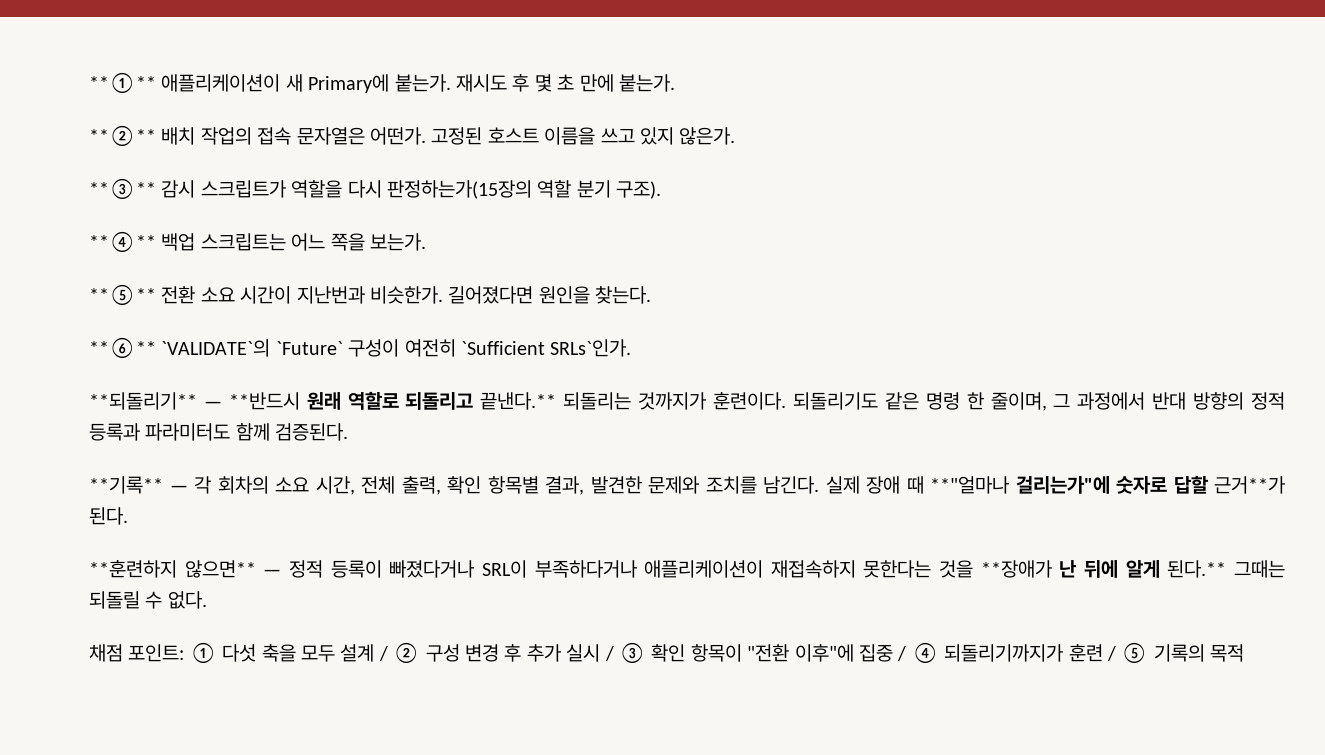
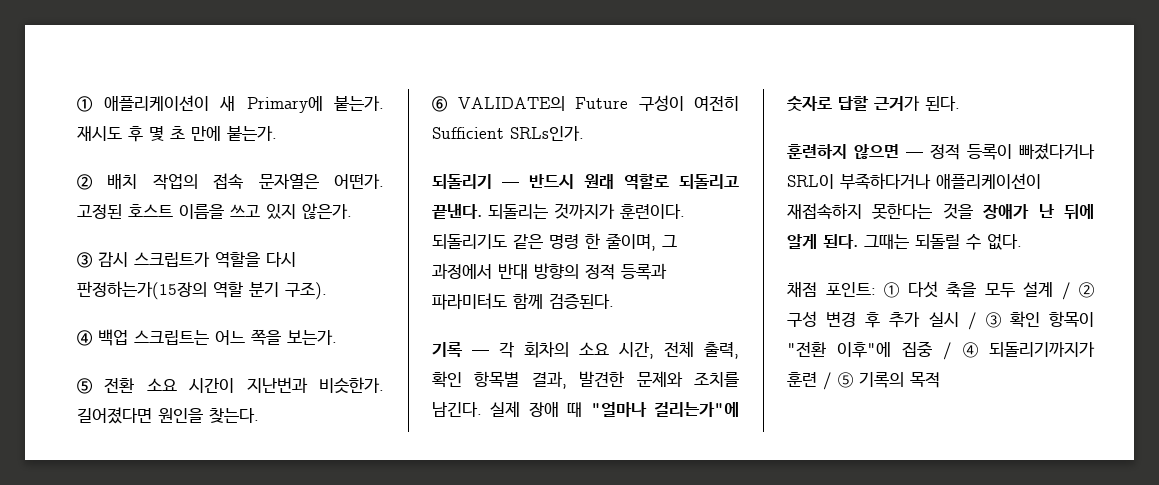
- **①** 애플리케이션이 새 Primary에 붙는가.
+ ① 애플리케이션이 새 Primary에 붙는가.
- **②** 배치 작업의 접속 문자열은 어떤가.
+ ② 배치 작업의 접속 문자열은 어떤가.
- **③** 감시 스크립트가 역할을 다시 판정하는가(15장의 역할 분기 구조).
+ ③ 감시 스크립트가 역할을 다시 판정하는가(15장의 역할 분기 구조).
- **④** 백업 스크립트는 어느 쪽을 보는가.
+ ④ 백업 스크립트는 어느 쪽을 보는가.
- **⑤** 전환 소요 시간이 지난번과 비슷한가.
+ ⑤ 전환 소요 시간이 지난번과 비슷한가.
- **⑥** `VALIDATE`의 `Future` 구성이 여전히 `Sufficient SRLs`인가.
- **되돌리기** — **반드시 원래 역할로 되돌리고 끝낸다.** 되돌리는 것까지가 훈련이다.
+ ⑥ VALIDATE의 Future 구성이 여전히 Sufficient SRLs인가.
+ 되돌리기 — 반드시 원래 역할로 되돌리고 끝낸다. 되돌리는 것까지가 훈련이다.
- **기록** — 각 회차의 소요 시간, 전체 출력, 확인 항목별 결과, 발견한 문제와 조치를 남긴다.
+ 기록 — 각 회차의 소요 시간, 전체 출력, 확인 항목별 결과, 발견한 문제와 조치를 남긴다.
- 실제 장애 때 **"얼마나 걸리는가"에 숫자로 답할 근거**가 된다.
+ 실제 장애 때 "얼마나 걸리는가"에 숫자로 답할 근거가 된다.
- **훈련하지 않으면** — 정적 등록이 빠졌다거나 SRL이 부족하다거나 애플리케이션이 재접속하지 못한다는 것을 **장애가 난 뒤에 알게 된다.** 그때는 되돌릴 수 없다.
+ 훈련하지 않으면 — 정적 등록이 빠졌다거나 SRL이 부족하다거나 애플리케이션이 재접속하지 못한다는 것을 장애가 난 뒤에 알게 된다. 그때는 되돌릴 수 없다.

